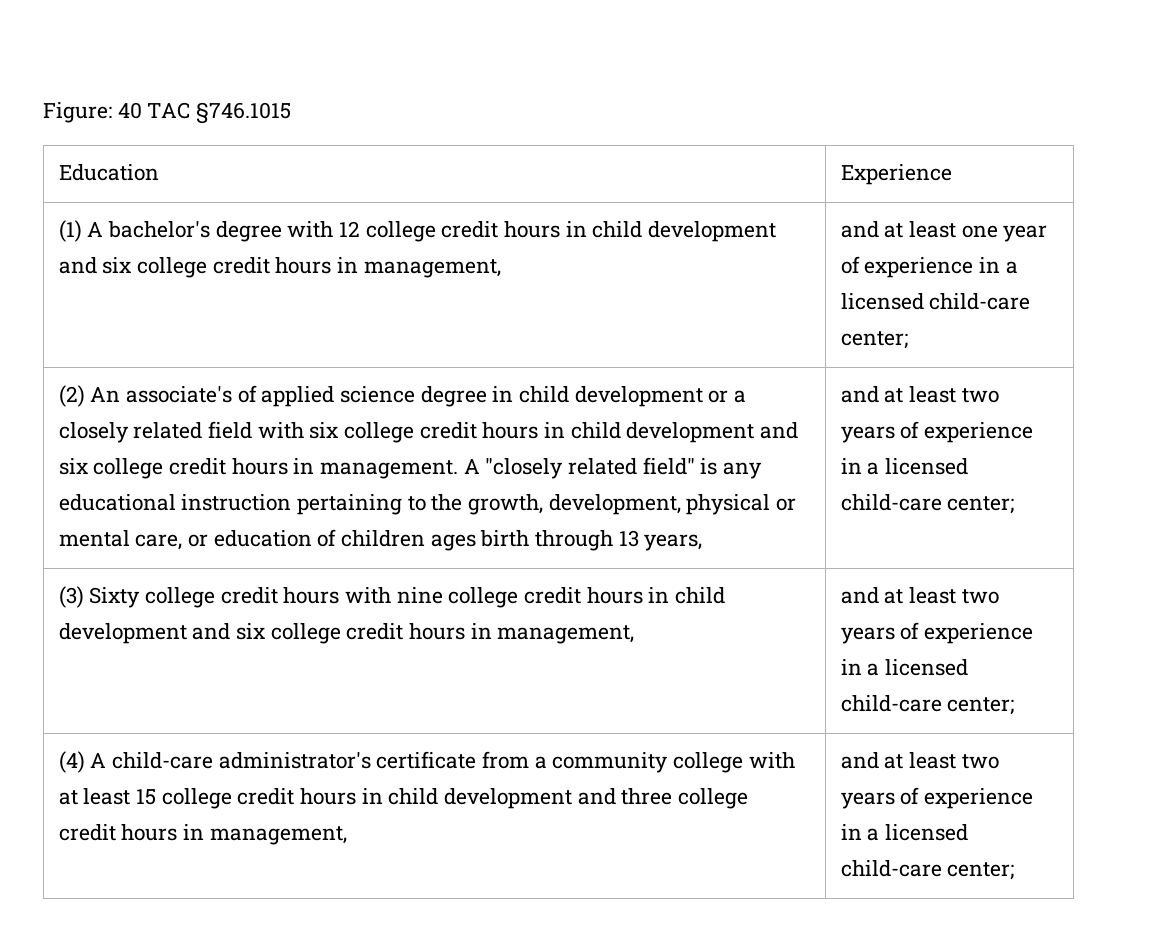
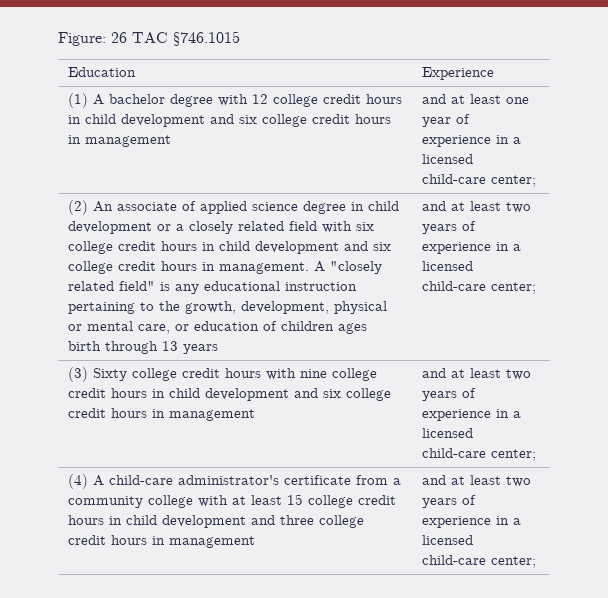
- Figure: 40 TAC §746.1015
+ Figure: 26 TAC §746.1015
- (1) A bachelor's degree with 12 college credit hours in child development and six college credit hours in management, | and at least one year of experience in a licensed child-care center;
+ (1) A bachelor degree with 12 college credit hours in child development and six college credit hours in management | and at least one year of experience in a licensed child-care center;
- (2) An associate's of applied science degree in child development or a closely related field with six college credit hours in child development and six college credit hours in management.
+ (2) An associate of applied science degree in child development or a closely related field with six college credit hours in child development and six college credit hours in management.
- A "closely related field" is any educational instruction pertaining to the growth, development, physical or mental care, or education of children ages birth through 13 years,
+ A "closely related field" is any educational instruction pertaining to the growth, development, physical or mental care, or education of children ages birth through 13 years
- (3) Sixty college credit hours with nine college credit hours in child development and six college credit hours in management, | and at least two years of experience in a licensed child-care center;
+ (3) Sixty college credit hours with nine college credit hours in child development and six college credit hours in management | and at least two years of experience in a licensed child-care center;
- (4) A child-care administrator's certificate from a community college with at least 15 college credit hours in child development and three college credit hours in management, | and at least two years of experience in a licensed child-care center;
+ (4) A child-care administrator's certificate from a community college with at least 15 college credit hours in child development and three college credit hours in management | and at least two years of experience in a licensed child-care center;

